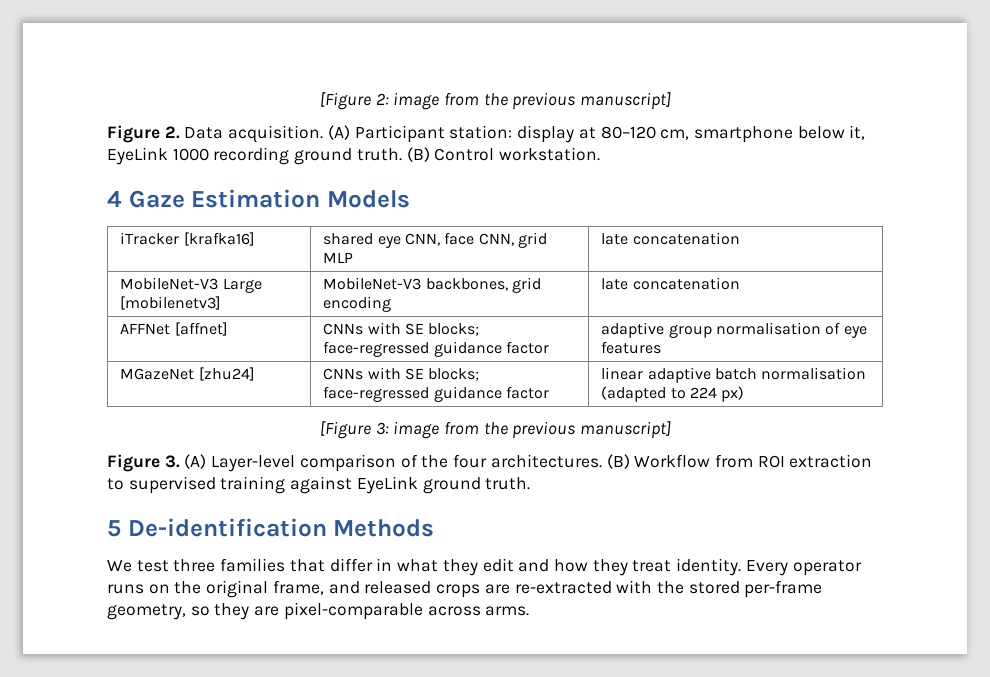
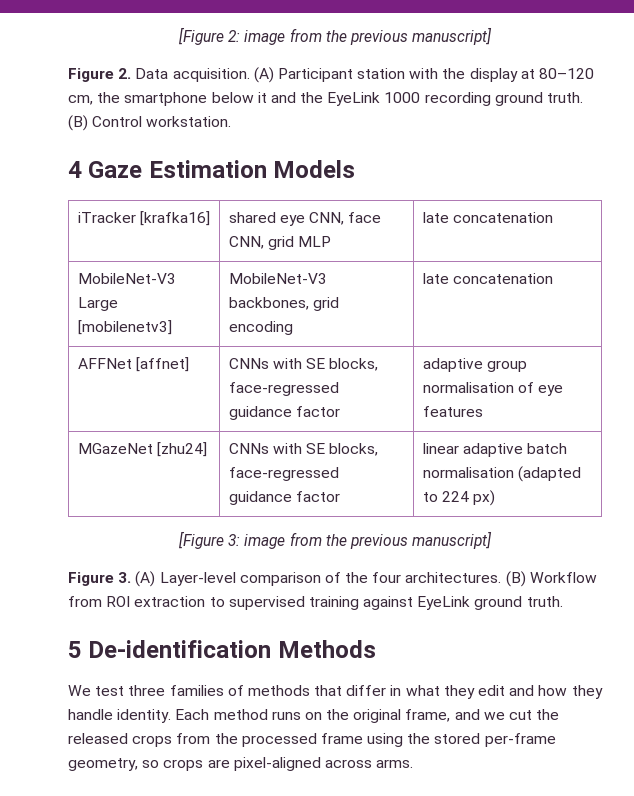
- (A) Participant station: display at 80–120 cm, smartphone below it, EyeLink 1000 recording ground truth.
+ (A) Participant station with the display at 80–120 cm, the smartphone below it and the EyeLink 1000 recording ground truth.
- AFFNet [affnet] | CNNs with SE blocks; face-regressed guidance factor | adaptive group normalisation of eye features
+ AFFNet [affnet] | CNNs with SE blocks, face-regressed guidance factor | adaptive group normalisation of eye features
- MGazeNet [zhu24] | CNNs with SE blocks; face-regressed guidance factor | linear adaptive batch normalisation (adapted to 224 px)
+ MGazeNet [zhu24] | CNNs with SE blocks, face-regressed guidance factor | linear adaptive batch normalisation (adapted to 224 px)
- We test three families that differ in what they edit and how they treat identity. Every operator runs on the original frame, and released crops are re-extracted with the stored per-frame geometry, so they are pixel-comparable across arms.
+ We test three families of methods that differ in what they edit and how they handle identity. Each method runs on the original frame, and we cut the released crops from the processed frame using the stored per-frame geometry, so crops are pixel-aligned across arms.

